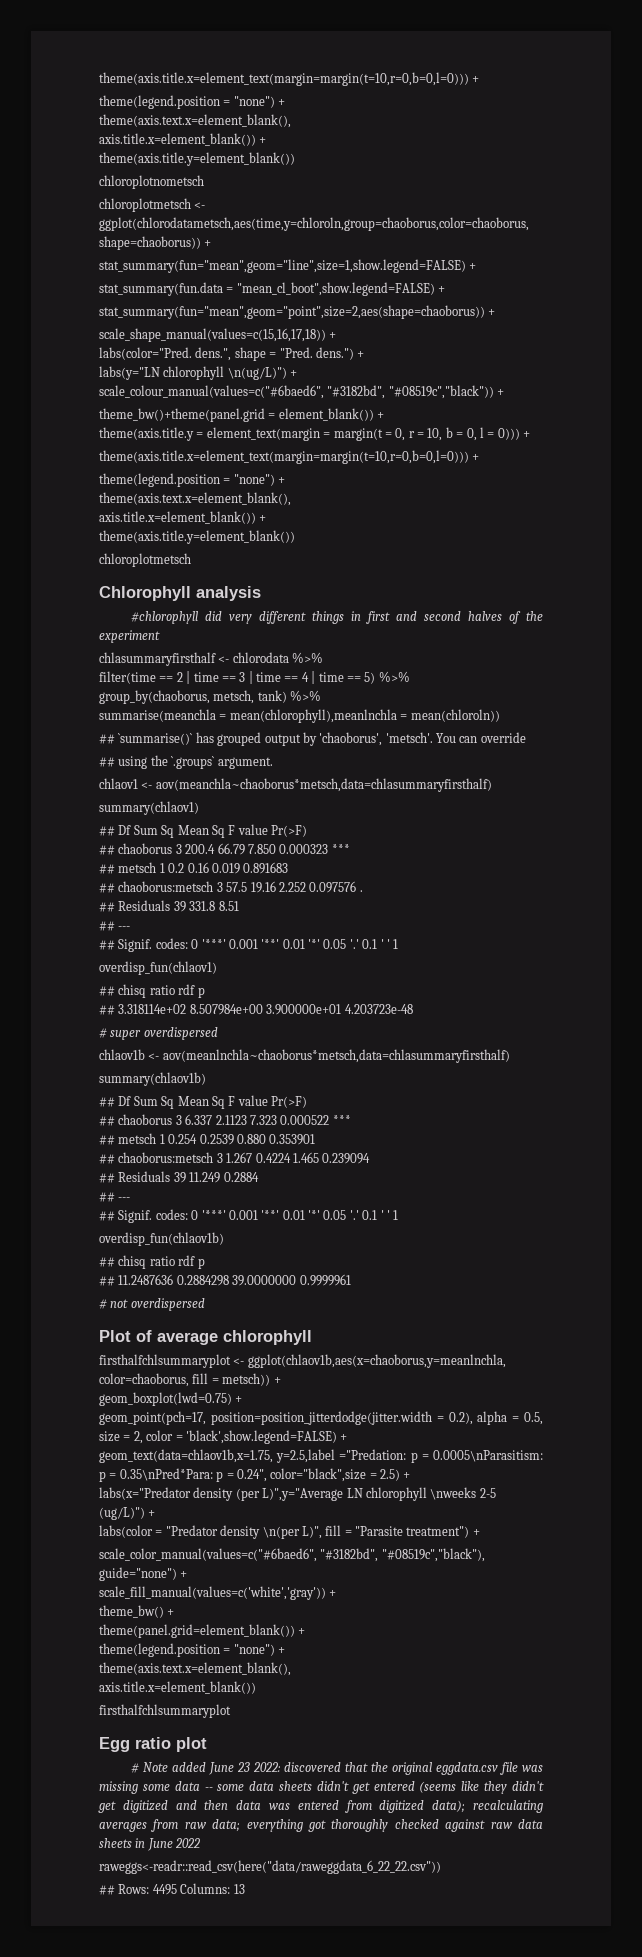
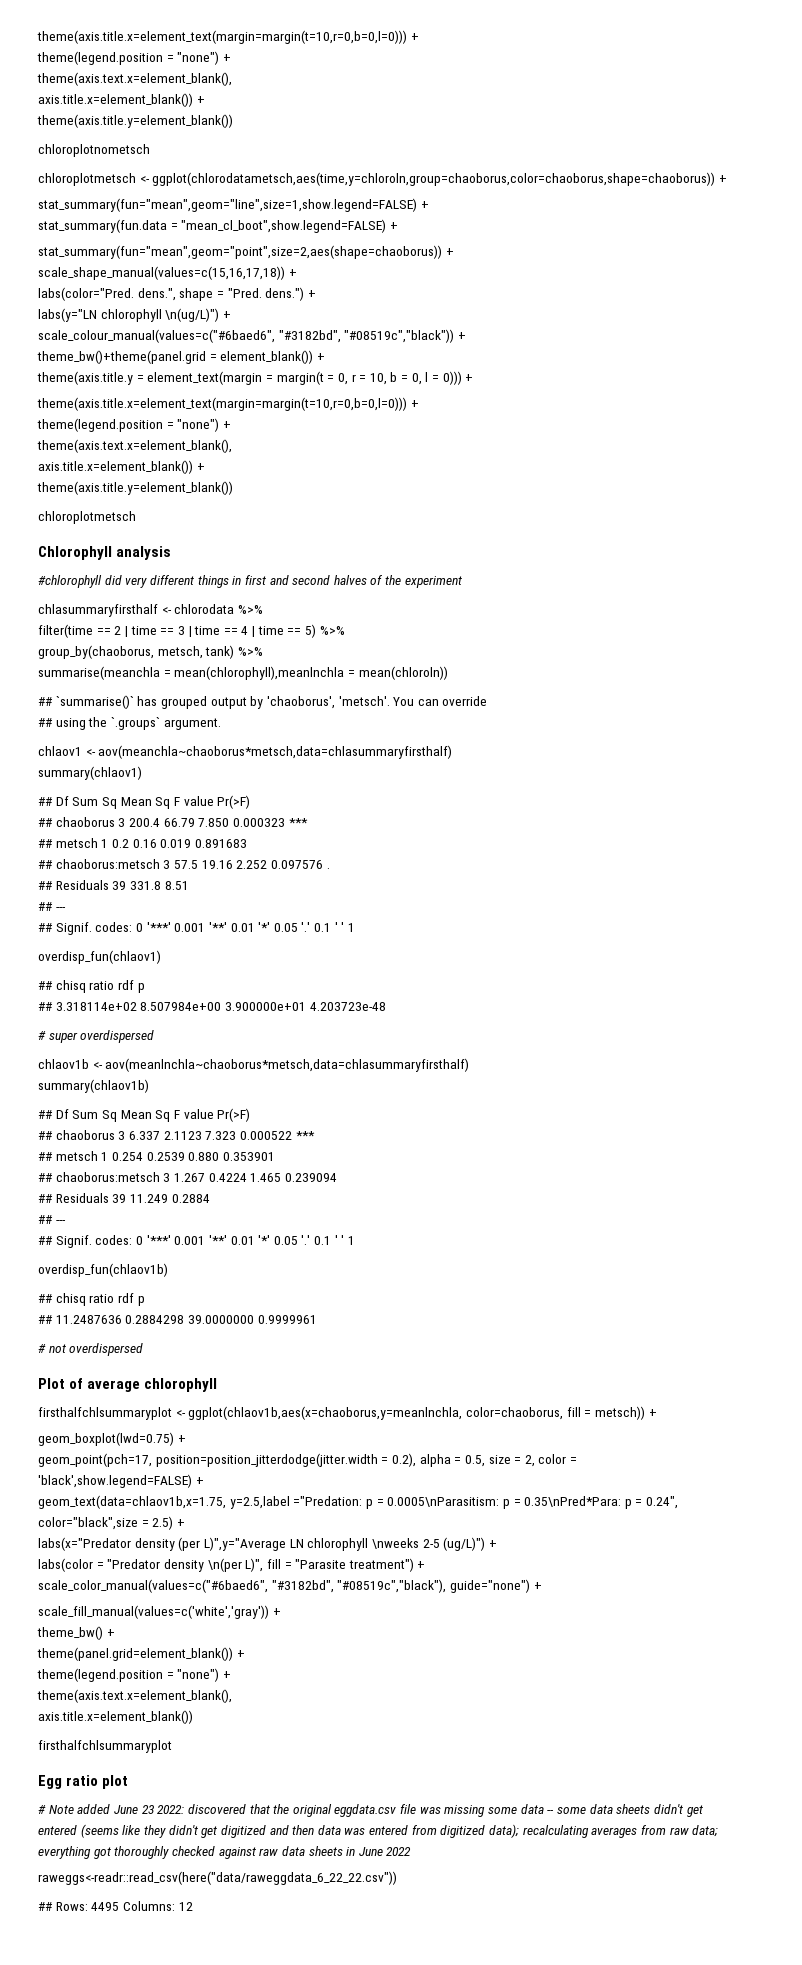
- ## Rows: 4495 Columns: 13
+ ## Rows: 4495 Columns: 12

